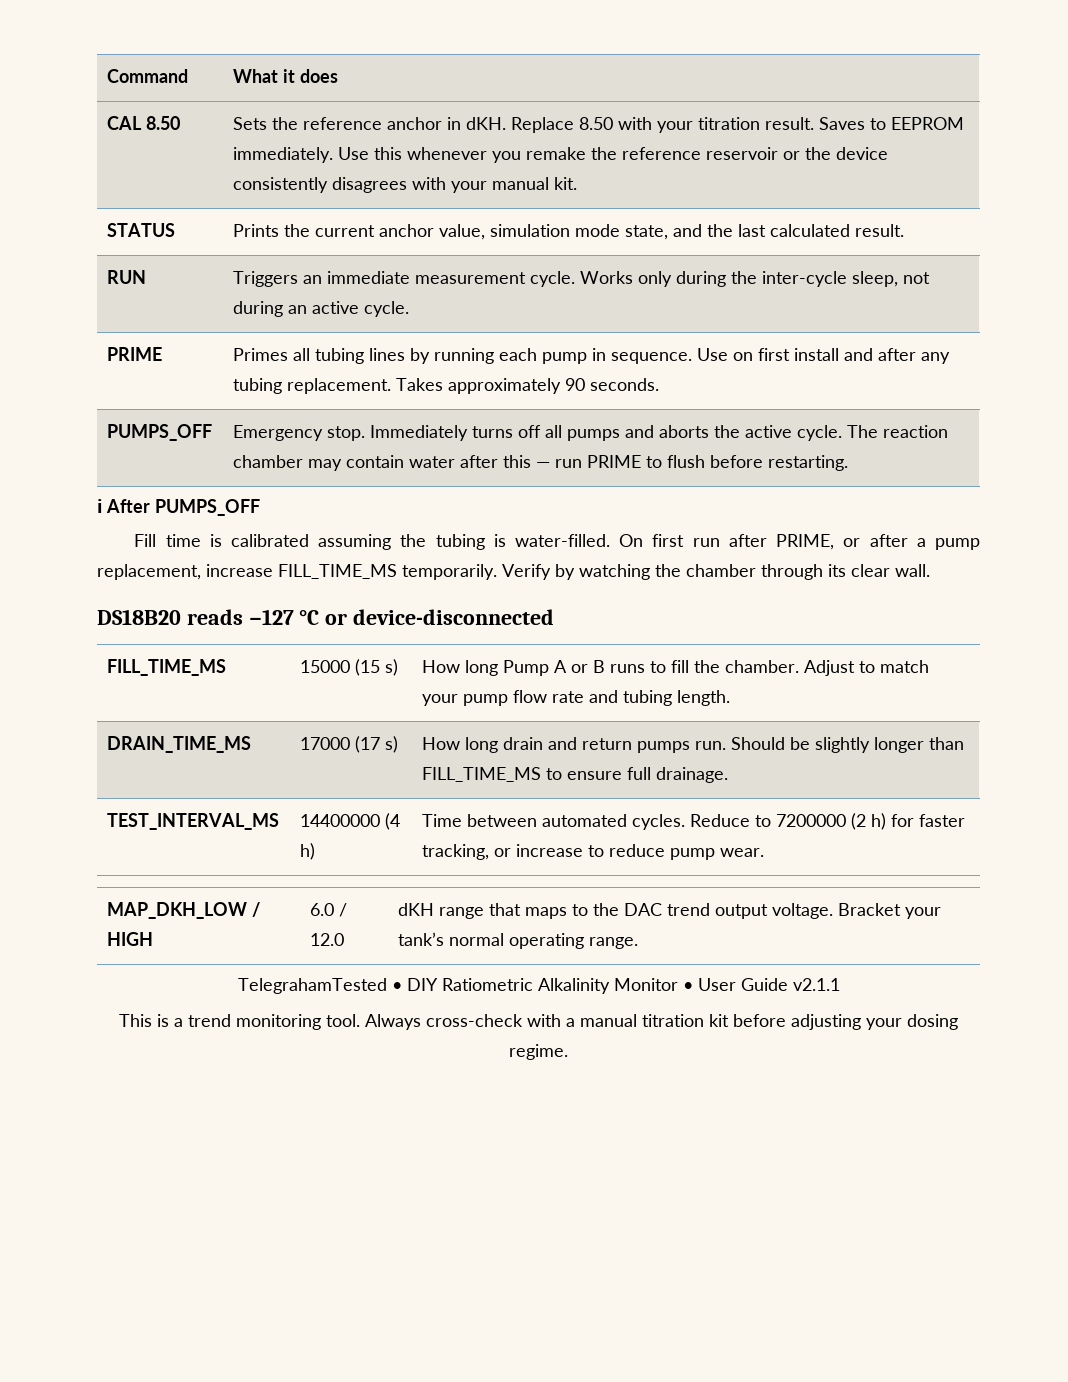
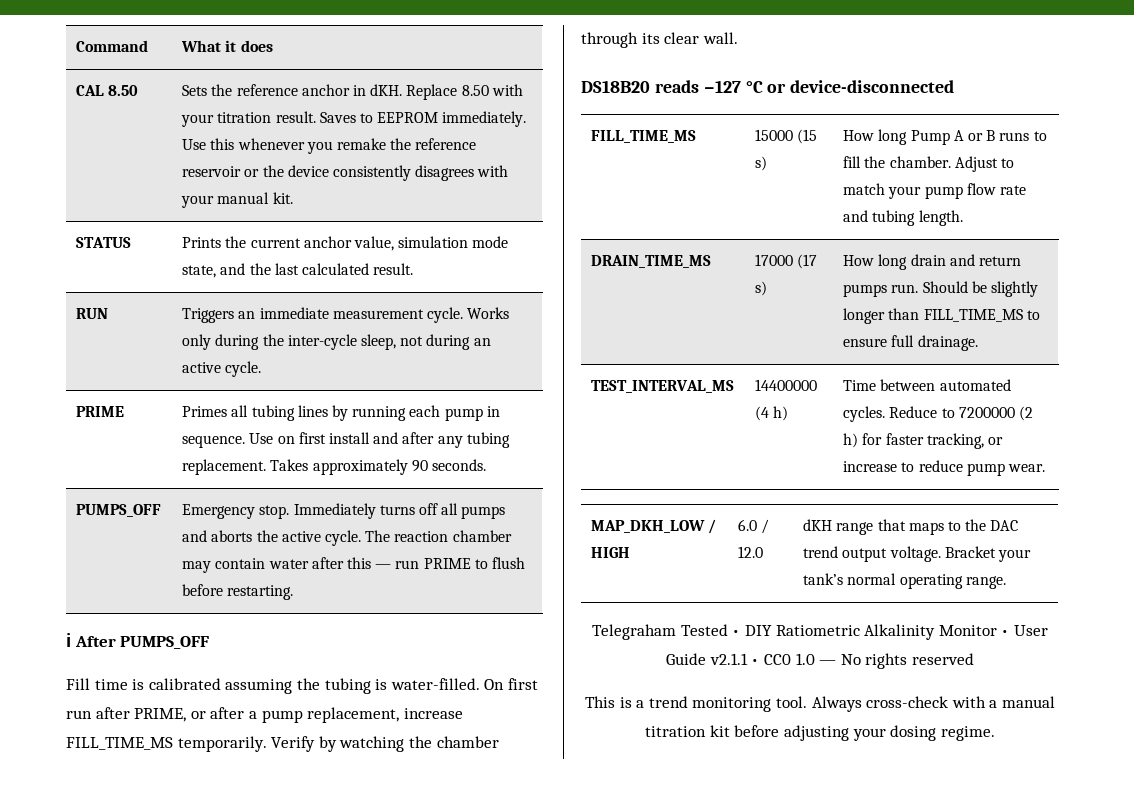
- TelegrahamTested • DIY Ratiometric Alkalinity Monitor • User Guide v2.1.1
+ Telegraham Tested • DIY Ratiometric Alkalinity Monitor • User Guide v2.1.1 • CC0 1.0 — No rights reserved

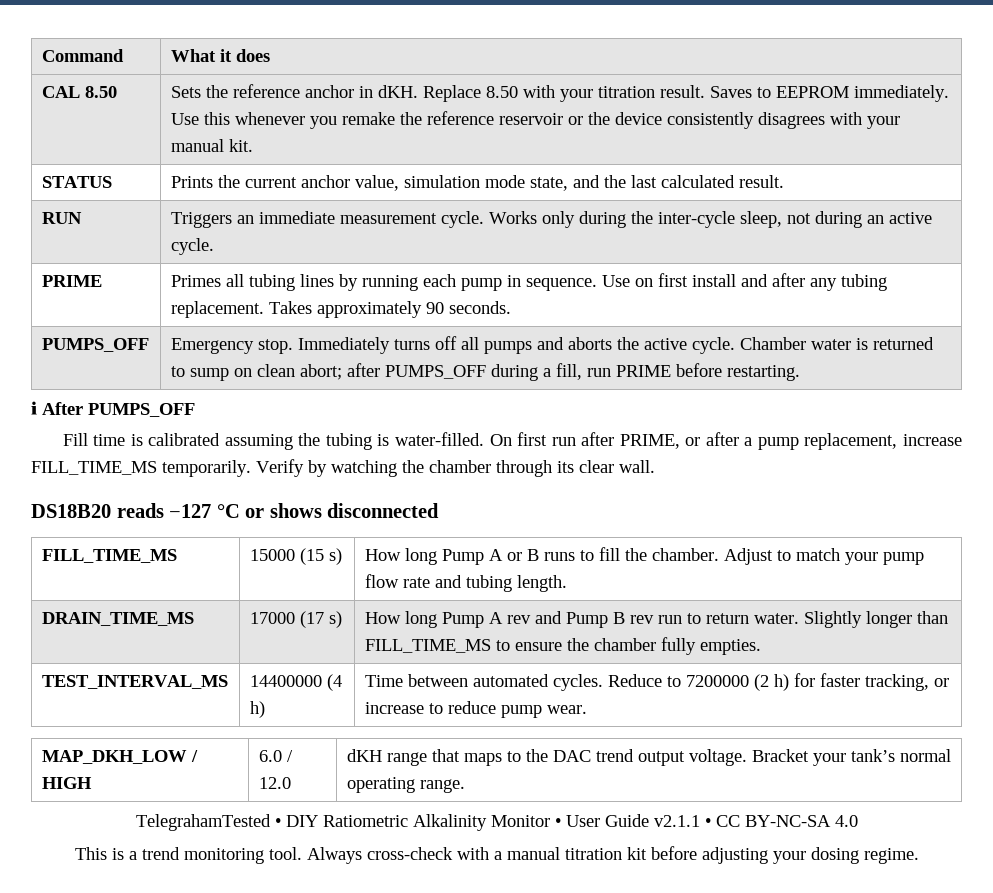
- PUMPS_OFF | Emergency stop. Immediately turns off all pumps and aborts the active cycle. The reaction chamber may contain water after this — run PRIME to flush before restarting.
+ PUMPS_OFF | Emergency stop. Immediately turns off all pumps and aborts the active cycle. Chamber water is returned to sump on clean abort; after PUMPS_OFF during a fill, run PRIME before restarting.
- DS18B20 reads −127 °C or device-disconnected
+ DS18B20 reads −127 °C or shows disconnected
- DRAIN_TIME_MS | 17000 (17 s) | How long drain and return pumps run. Should be slightly longer than FILL_TIME_MS to ensure full drainage.
+ DRAIN_TIME_MS | 17000 (17 s) | How long Pump A rev and Pump B rev run to return water. Slightly longer than FILL_TIME_MS to ensure the chamber fully empties.
- Telegraham Tested • DIY Ratiometric Alkalinity Monitor • User Guide v2.1.1 • CC0 1.0 — No rights reserved
+ TelegrahamTested • DIY Ratiometric Alkalinity Monitor • User Guide v2.1.1 • CC BY-NC-SA 4.0

